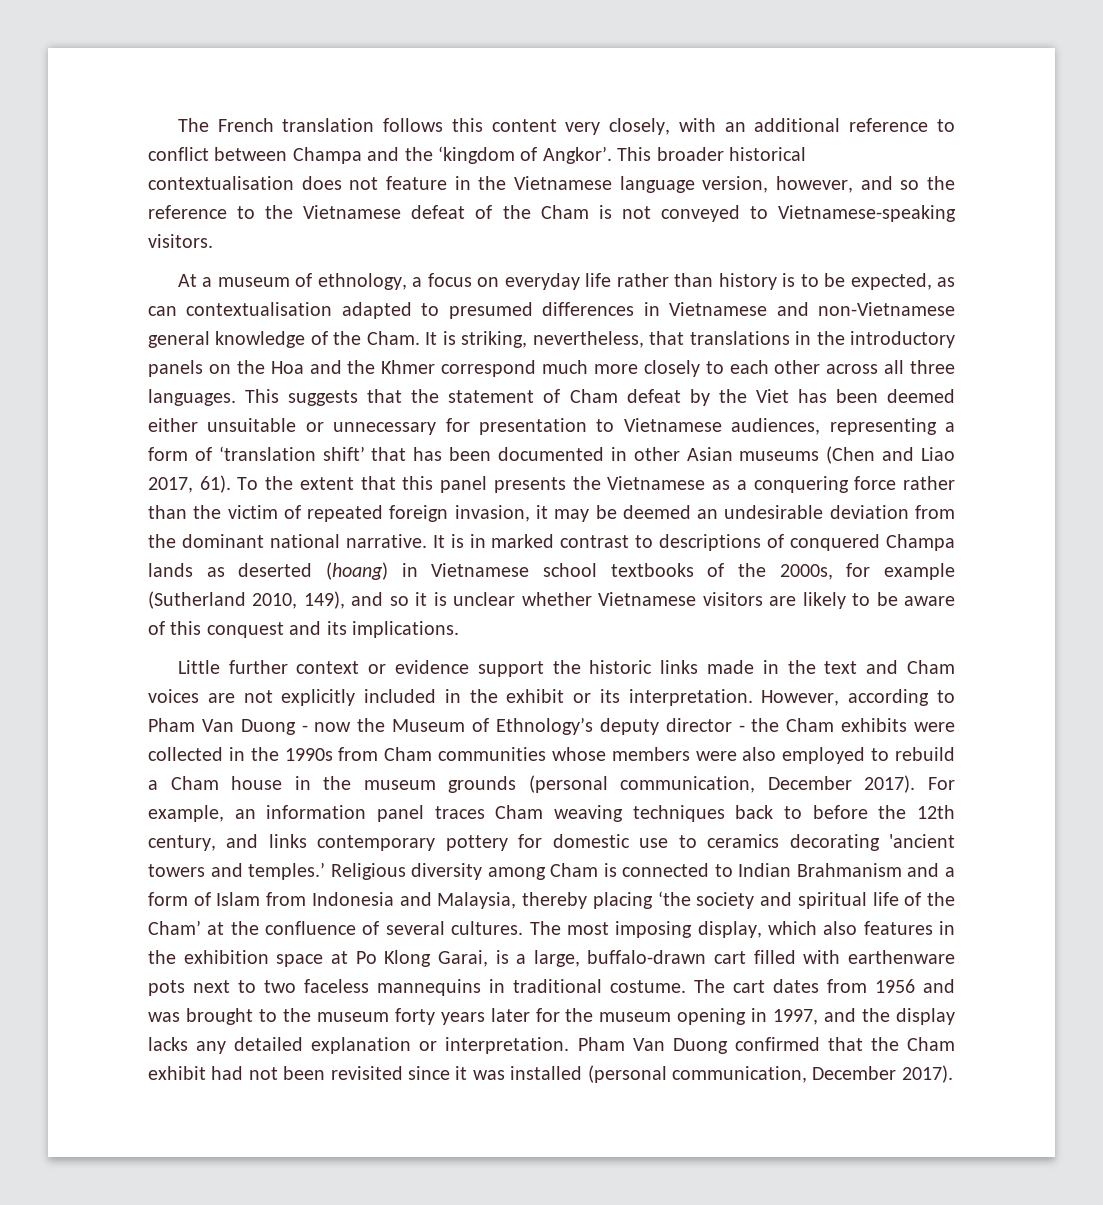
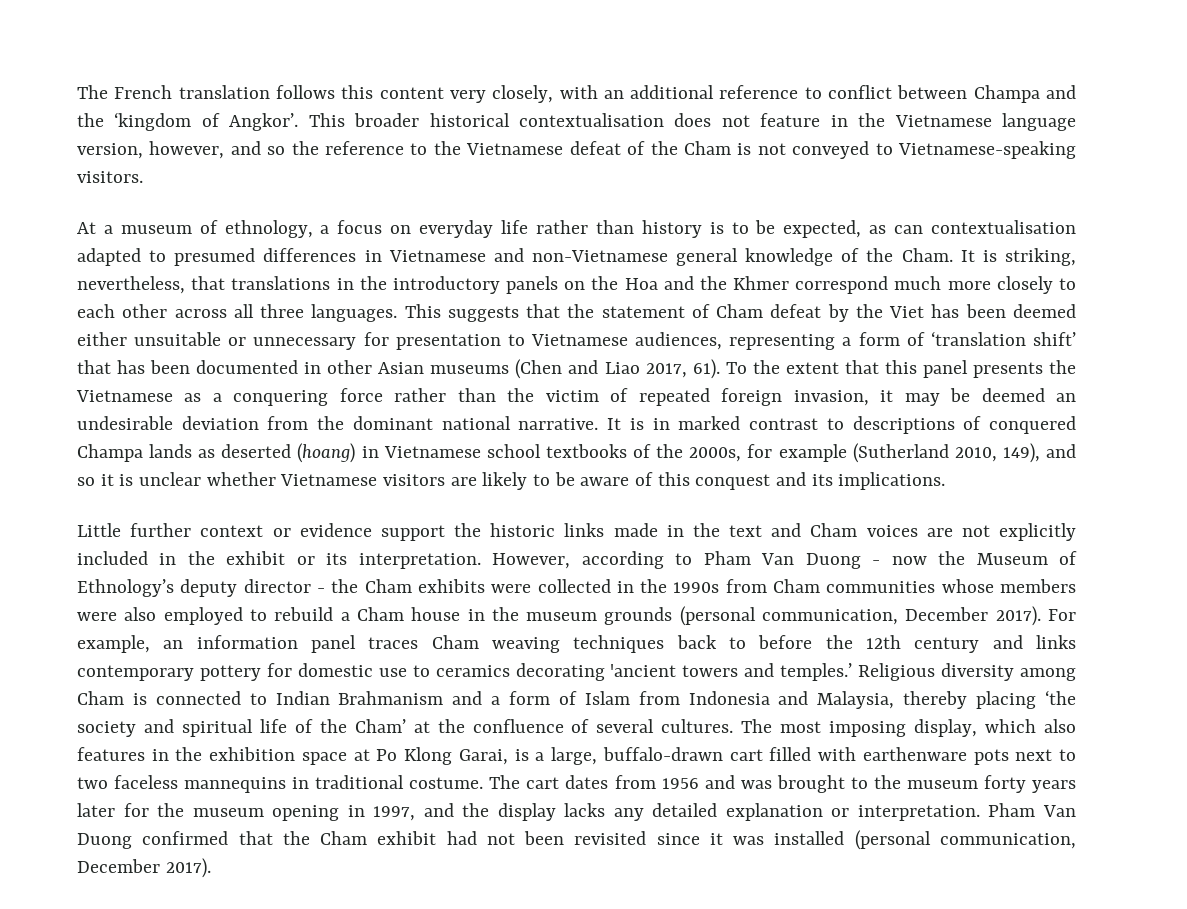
- For example, an information panel traces Cham weaving techniques back to before the 12th century, and links contemporary pottery for domestic use to ceramics decorating 'ancient towers and temples.’
+ For example, an information panel traces Cham weaving techniques back to before the 12th century and links contemporary pottery for domestic use to ceramics decorating 'ancient towers and temples.’

